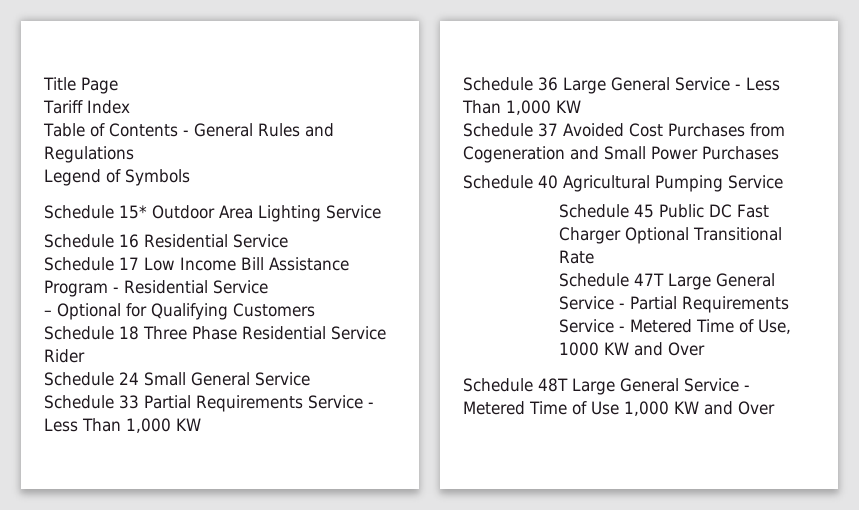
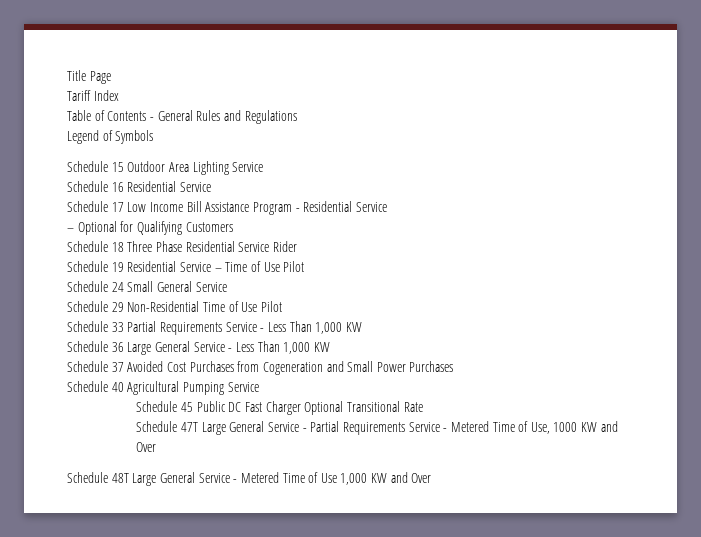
- Schedule 15* Outdoor Area Lighting Service
+ Schedule 15 Outdoor Area Lighting Service
+ Schedule 19 Residential Service – Time of Use Pilot
+ Schedule 29 Non-Residential Time of Use Pilot

